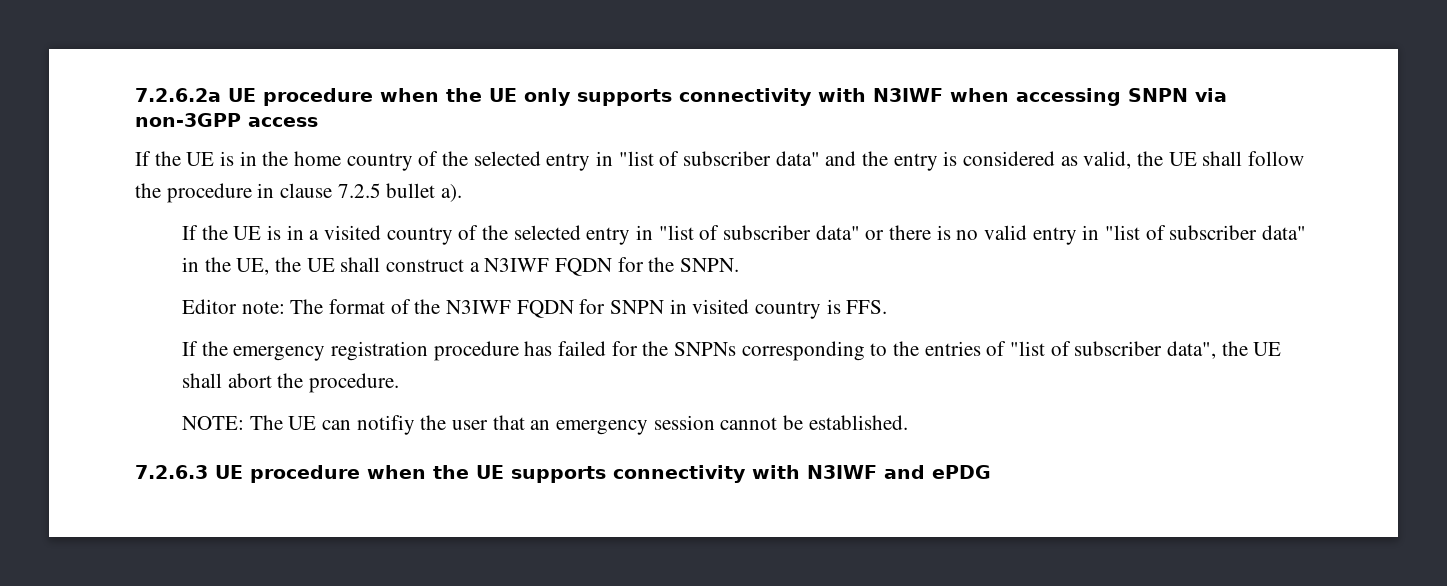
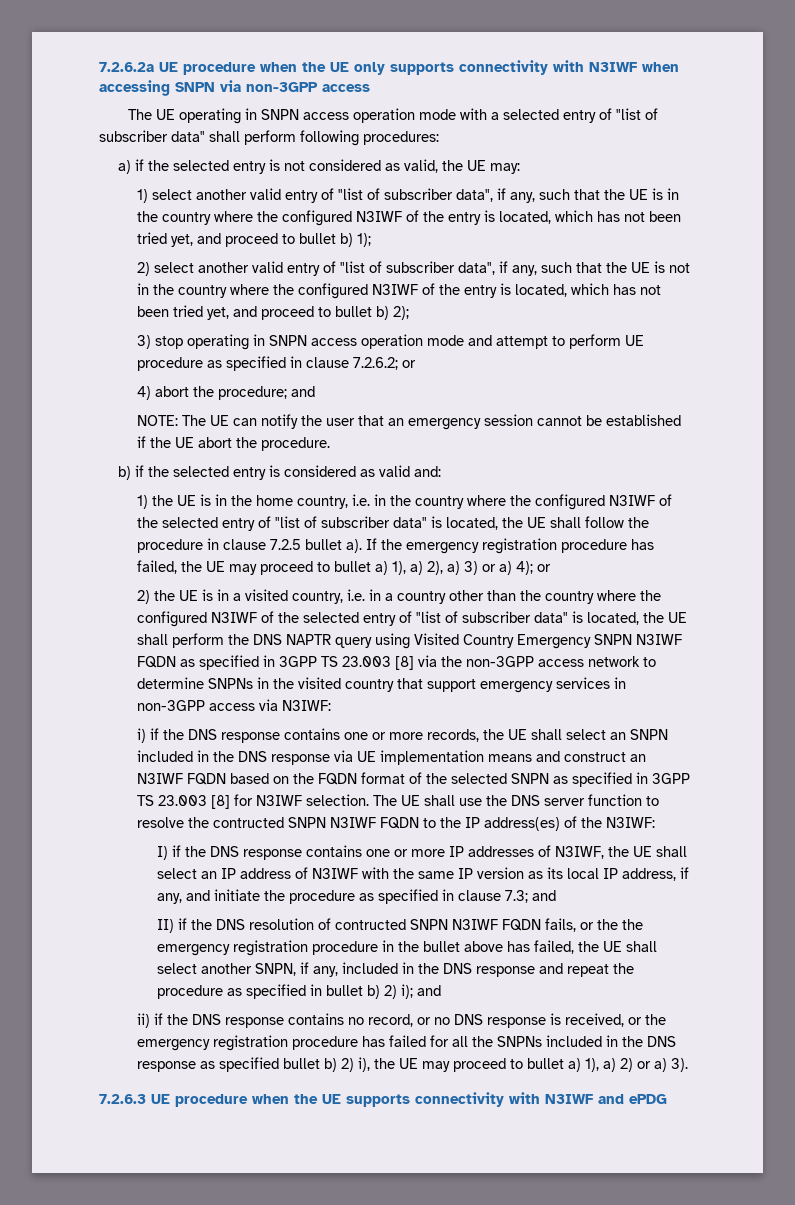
- If the UE is in the home country of the selected entry in "list of subscriber data" and the entry is considered as valid, the UE shall follow the procedure in clause 7.2.5 bullet a).
- If the UE is in a visited country of the selected entry in "list of subscriber data" or there is no valid entry in "list of subscriber data" in the UE, the UE shall construct a N3IWF FQDN for the SNPN.
- Editor note: The format of the N3IWF FQDN for SNPN in visited country is FFS.
- If the emergency registration procedure has failed for the SNPNs corresponding to the entries of "list of subscriber data", the UE shall abort the procedure.
- NOTE: The UE can notifiy the user that an emergency session cannot be established.
+ The UE operating in SNPN access operation mode with a selected entry of "list of subscriber data" shall perform following procedures:
+ a) if the selected entry is not considered as valid, the UE may:
+ 1) select another valid entry of "list of subscriber data", if any, such that the UE is in the country where the configured N3IWF of the entry is located, which has not been tried yet, and proceed to bullet b) 1);
+ 2) select another valid entry of "list of subscriber data", if any, such that the UE is not in the country where the configured N3IWF of the entry is located, which has not been tried yet, and proceed to bullet b) 2);
+ 3) stop operating in SNPN access operation mode and attempt to perform UE procedure as specified in clause 7.2.6.2; or
+ 4) abort the procedure; and
+ NOTE: The UE can notify the user that an emergency session cannot be established if the UE abort the procedure.
+ b) if the selected entry is considered as valid and:
+ 1) the UE is in the home country, i.e. in the country where the configured N3IWF of the selected entry of "list of subscriber data" is located, the UE shall follow the procedure in clause 7.2.5 bullet a). If the emergency registration procedure has failed, the UE may proceed to bullet a) 1), a) 2), a) 3) or a) 4); or
+ 2) the UE is in a visited country, i.e. in a country other than the country where the configured N3IWF of the selected entry of "list of subscriber data" is located, the UE shall perform the DNS NAPTR query using Visited Country Emergency SNPN N3IWF FQDN as specified in 3GPP TS 23.003 [8] via the non-3GPP access network to determine SNPNs in the visited country that support emergency services in non-3GPP access via N3IWF:
+ i) if the DNS response contains one or more records, the UE shall select an SNPN included in the DNS response via UE implementation means and construct an N3IWF FQDN based on the FQDN format of the selected SNPN as specified in 3GPP TS 23.003 [8] for N3IWF selection. The UE shall use the DNS server function to resolve the contructed SNPN N3IWF FQDN to the IP address(es) of the N3IWF:
+ I) if the DNS response contains one or more IP addresses of N3IWF, the UE shall select an IP address of N3IWF with the same IP version as its local IP address, if any, and initiate the procedure as specified in clause 7.3; and
+ II) if the DNS resolution of contructed SNPN N3IWF FQDN fails, or the the emergency registration procedure in the bullet above has failed, the UE shall select another SNPN, if any, included in the DNS response and repeat the procedure as specified in bullet b) 2) i); and
+ ii) if the DNS response contains no record, or no DNS response is received, or the emergency registration procedure has failed for all the SNPNs included in the DNS response as specified bullet b) 2) i), the UE may proceed to bullet a) 1), a) 2) or a) 3).

